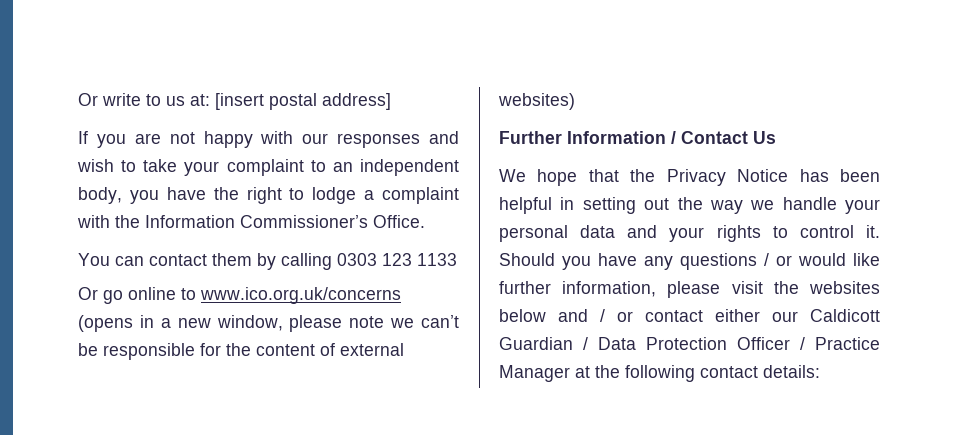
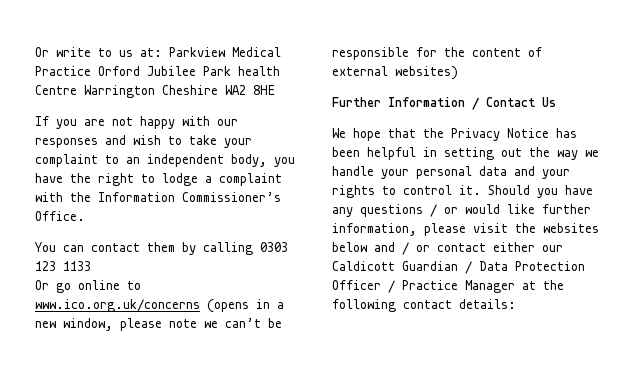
- Or write to us at: [insert postal address]
+ Or write to us at: Parkview Medical Practice Orford Jubilee Park health Centre Warrington Cheshire WA2 8HE

